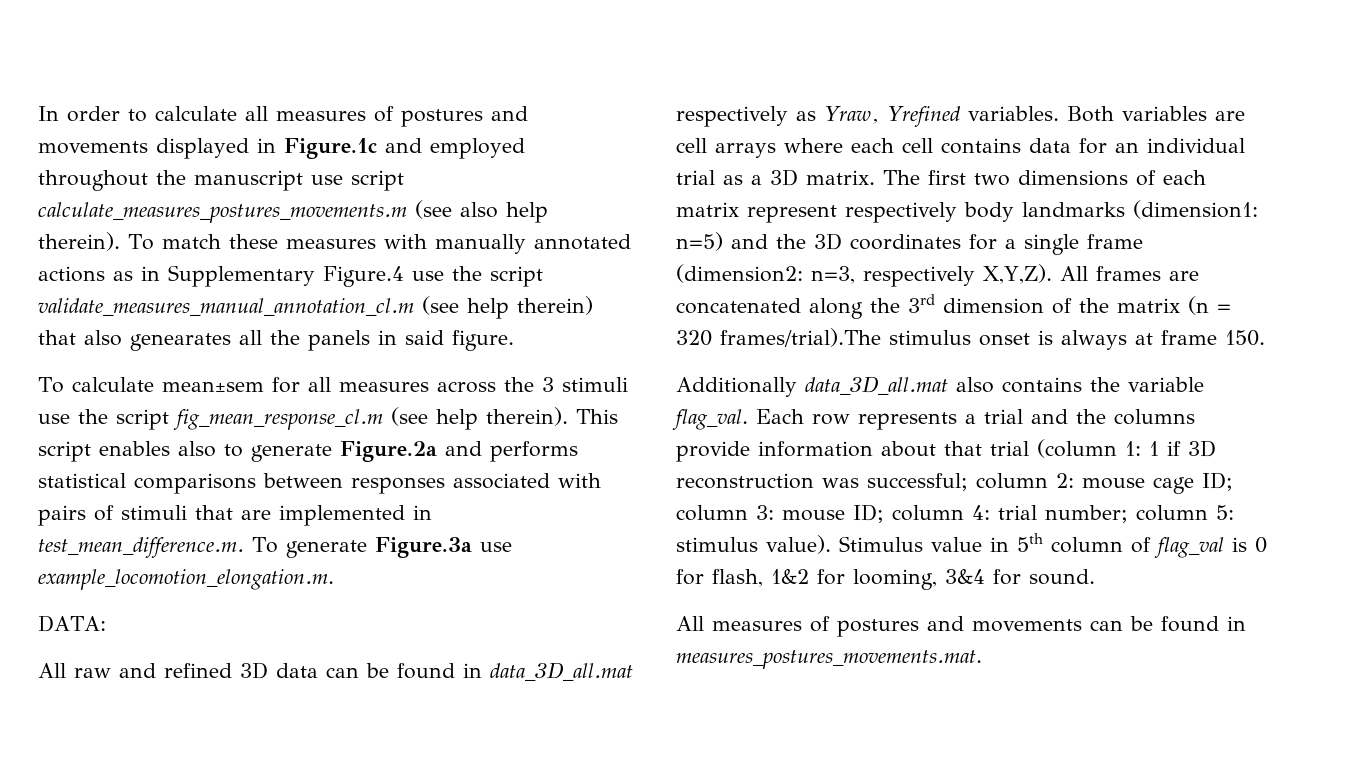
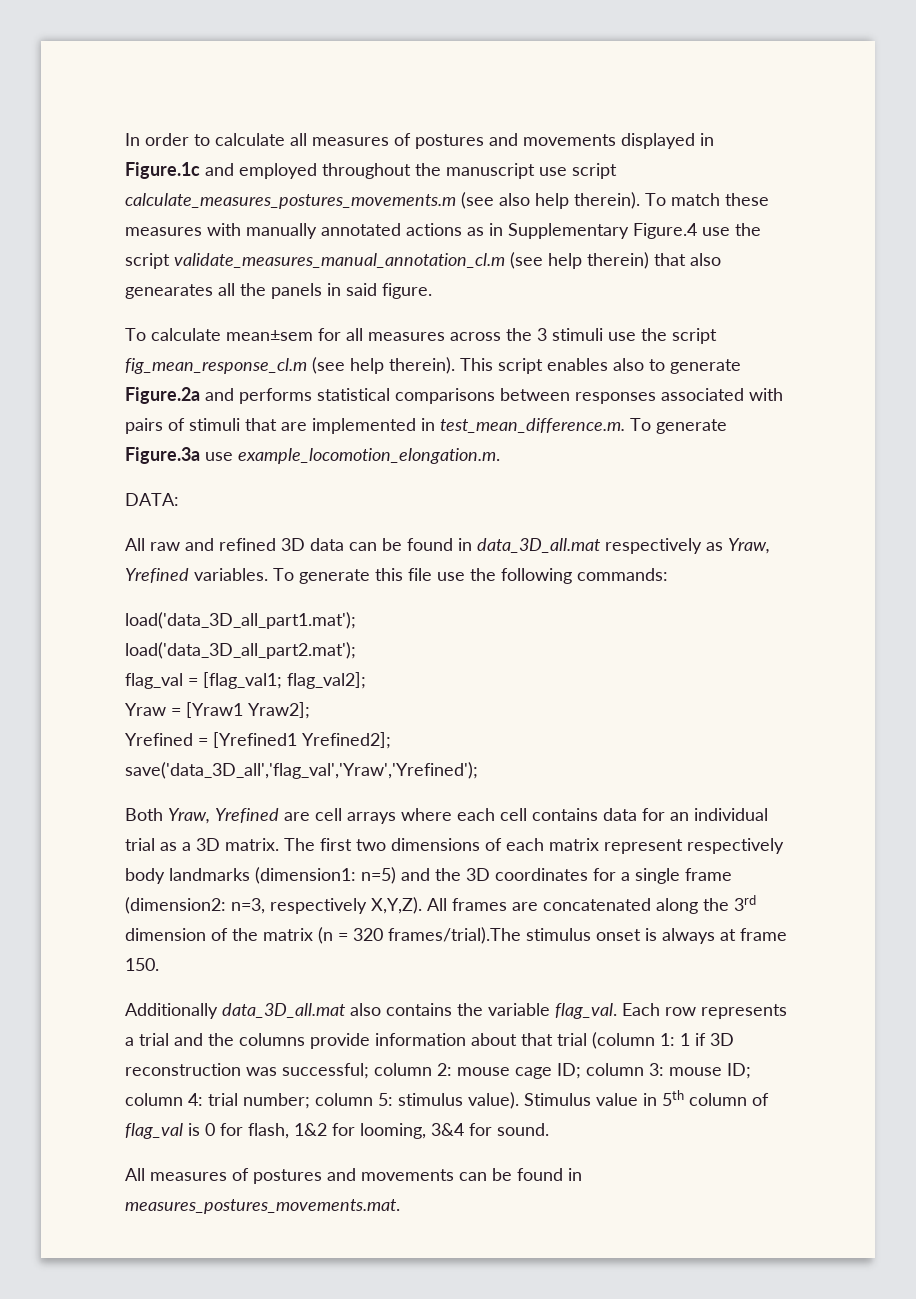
- Both variables are cell arrays where each cell contains data for an individual trial as a 3D matrix.
+ To generate this file use the following commands:
+ load('data_3D_all_part1.mat');
+ load('data_3D_all_part2.mat');
+ flag_val = [flag_val1; flag_val2];
+ Yraw = [Yraw1 Yraw2];
+ Yrefined = [Yrefined1 Yrefined2];
+ save('data_3D_all','flag_val','Yraw','Yrefined');
+ Both Yraw, Yrefined are cell arrays where each cell contains data for an individual trial as a 3D matrix.

